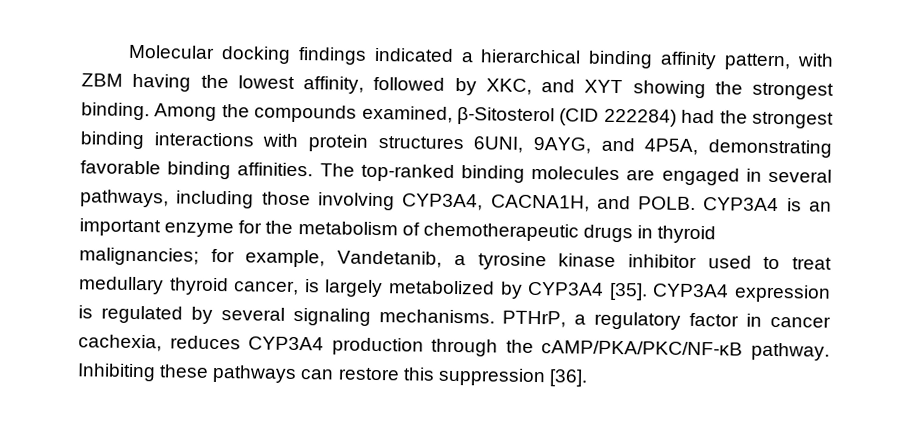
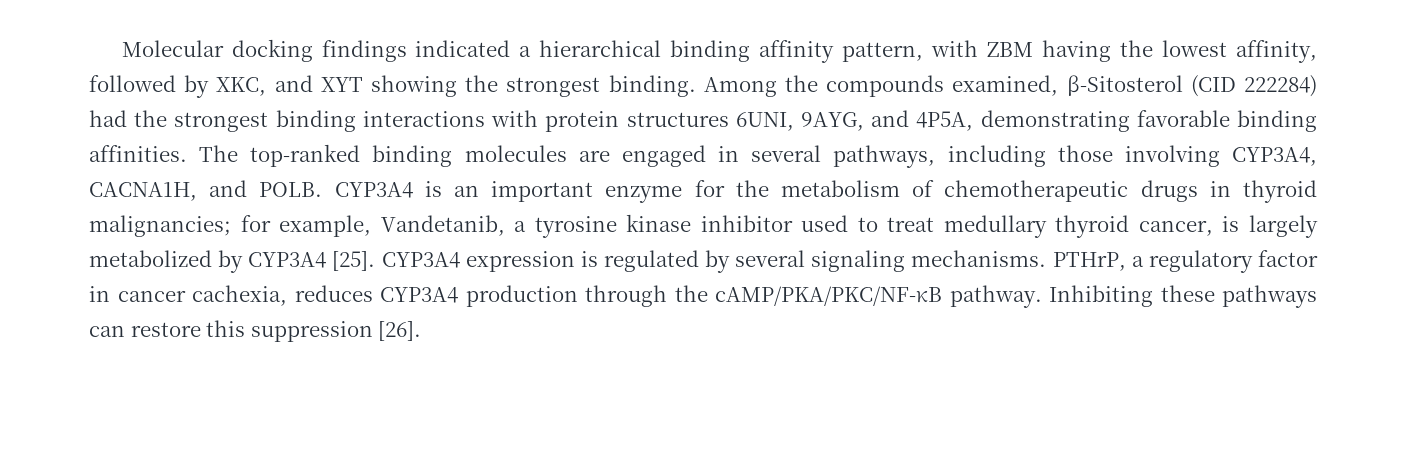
- CYP3A4 is an important enzyme for the metabolism of chemotherapeutic drugs in thyroid malignancies; for example, Vandetanib, a tyrosine kinase inhibitor used to treat medullary thyroid cancer, is largely metabolized by CYP3A4 [35].
+ CYP3A4 is an important enzyme for the metabolism of chemotherapeutic drugs in thyroid malignancies; for example, Vandetanib, a tyrosine kinase inhibitor used to treat medullary thyroid cancer, is largely metabolized by CYP3A4 [25].
- Inhibiting these pathways can restore this suppression [36].
+ Inhibiting these pathways can restore this suppression [26].

